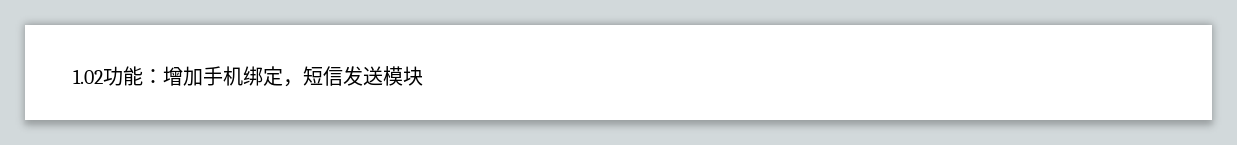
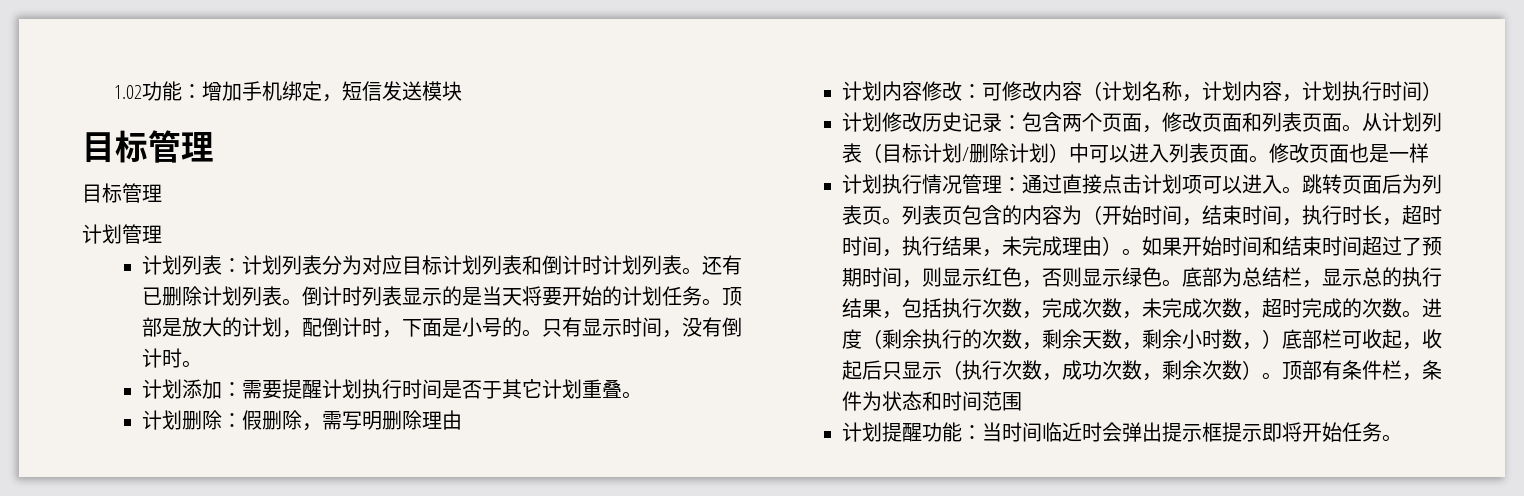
  1.02功能：增加手机绑定，短信发送模块
+ 目标管理
+ 目标管理
+ 计划管理
+ 计划列表：计划列表分为对应目标计划列表和倒计时计划列表。还有已删除计划列表。倒计时列表显示的是当天将要开始的计划任务。顶部是放大的计划，配倒计时，下面是小号的。只有显示时间，没有倒计时。
+ 计划添加：需要提醒计划执行时间是否于其它计划重叠。
+ 计划删除：假删除，需写明删除理由
+ 计划内容修改：可修改内容（计划名称，计划内容，计划执行时间）
+ 计划修改历史记录：包含两个页面，修改页面和列表页面。从计划列表（目标计划/删除计划）中可以进入列表页面。修改页面也是一样
+ 计划执行情况管理：通过直接点击计划项可以进入。跳转页面后为列表页。列表页包含的内容为（开始时间，结束时间，执行时长，超时时间，执行结果，未完成理由）。如果开始时间和结束时间超过了预期时间，则显示红色，否则显示绿色。底部为总结栏，显示总的执行结果，包括执行次数，完成次数，未完成次数，超时完成的次数。进度（剩余执行的次数，剩余天数，剩余小时数，）底部栏可收起，收起后只显示（执行次数，成功次数，剩余次数）。顶部有条件栏，条件为状态和时间范围
+ 计划提醒功能：当时间临近时会弹出提示框提示即将开始任务。

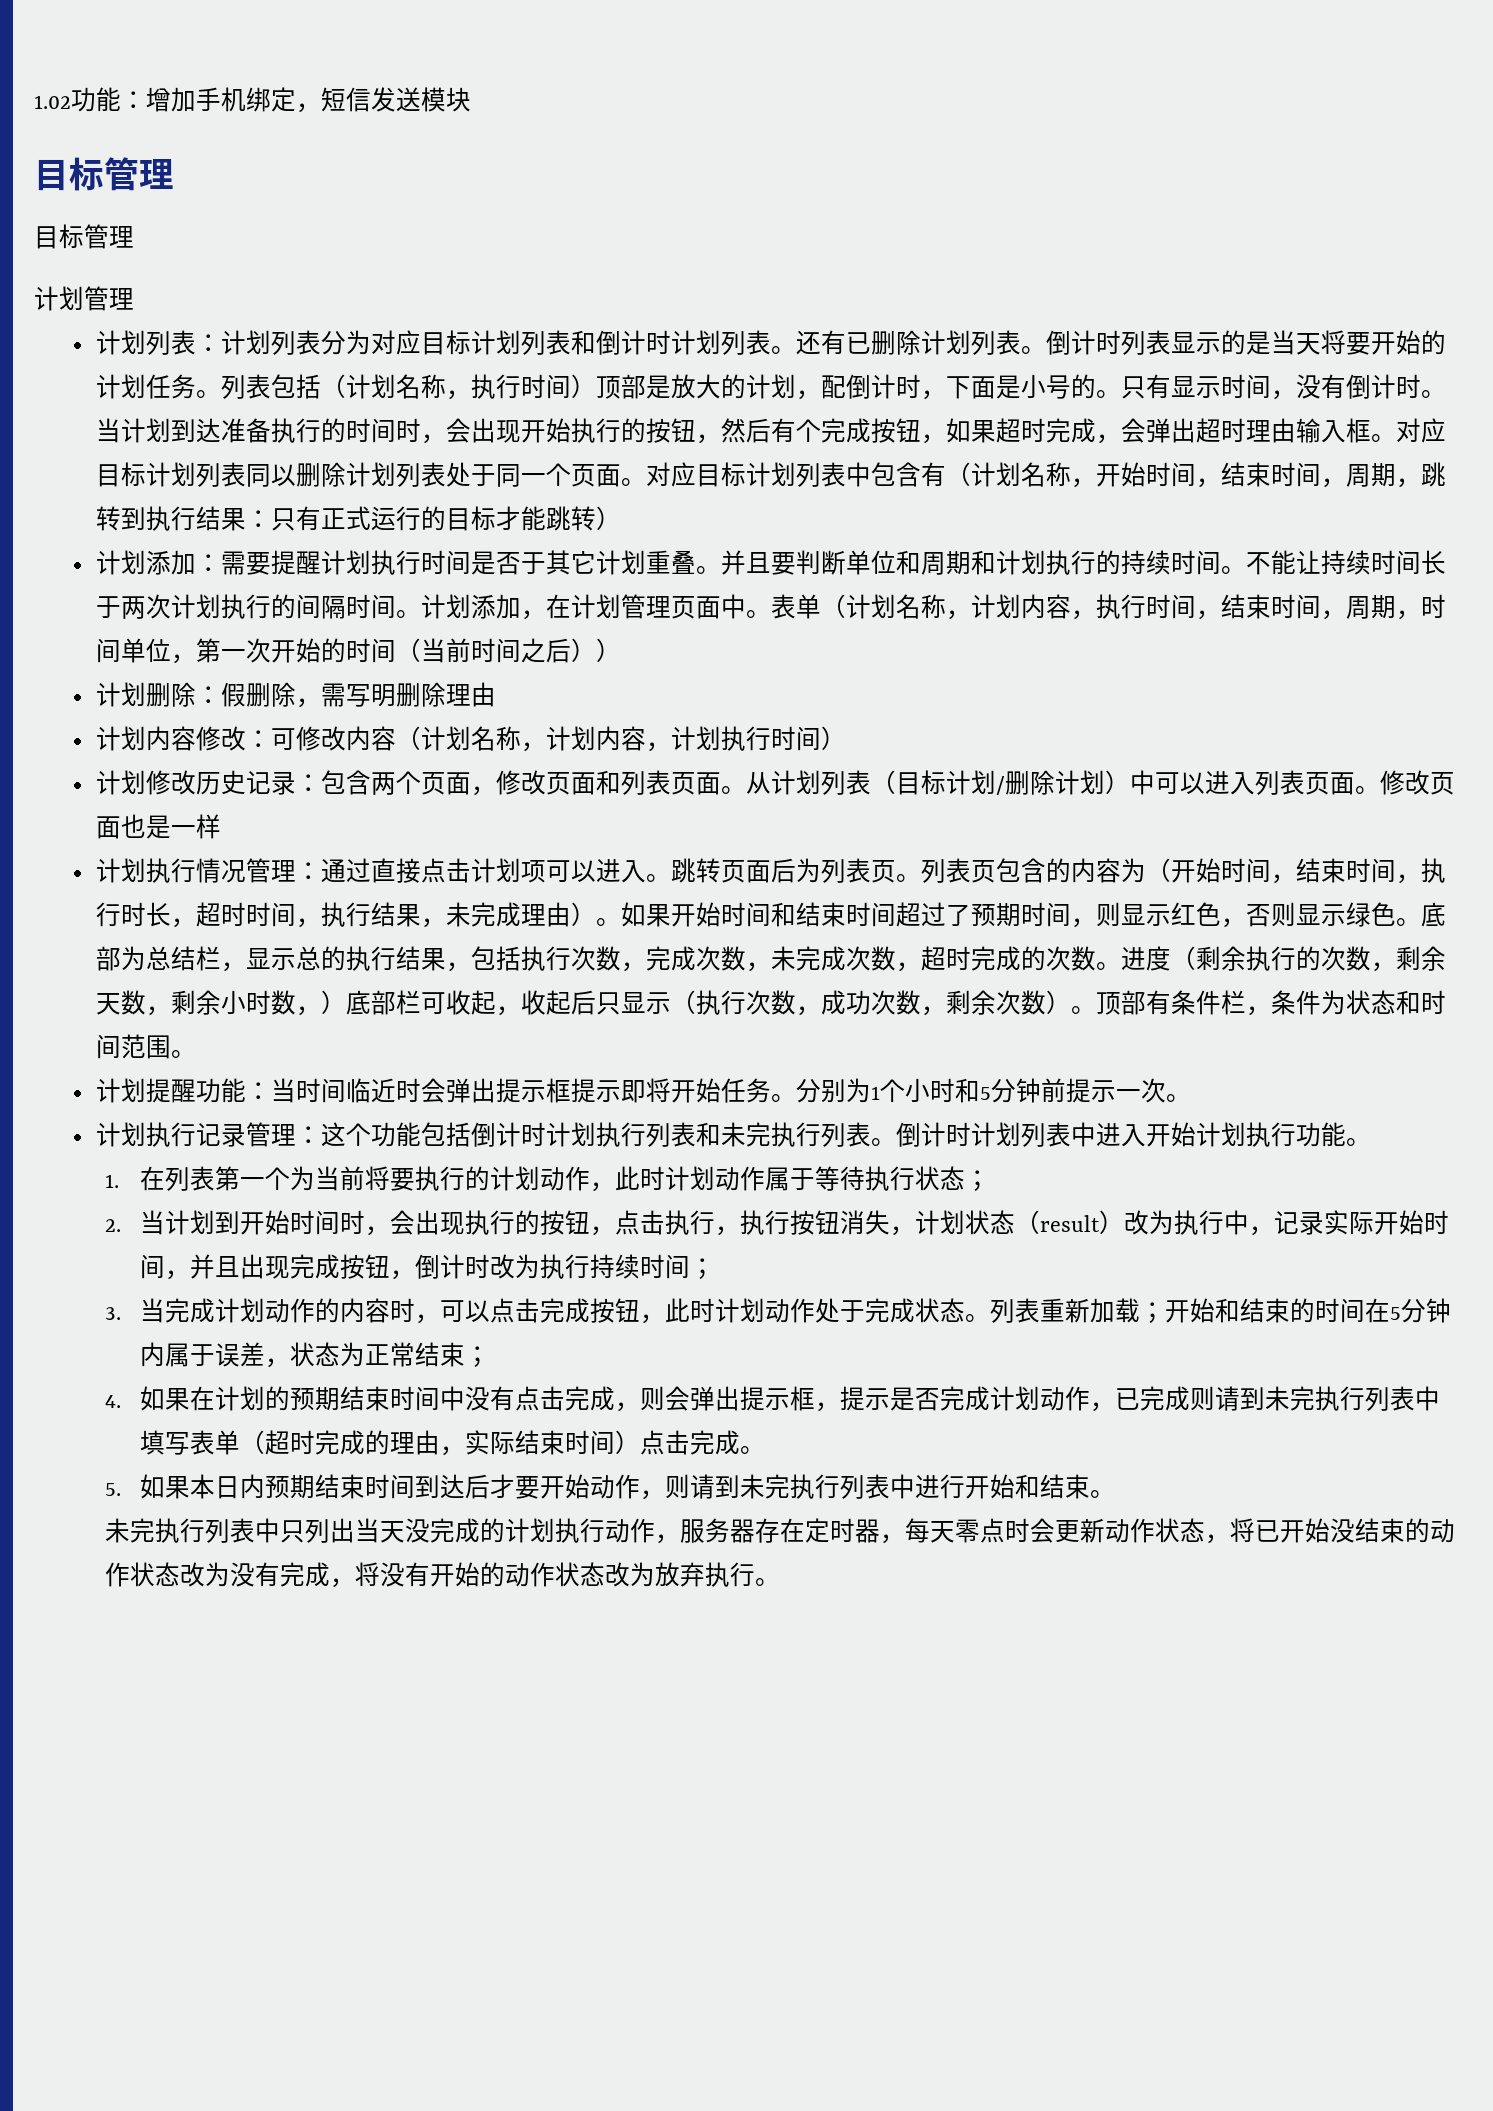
- 顶部是放大的计划，配倒计时，下面是小号的。
+ 列表包括（计划名称，执行时间）顶部是放大的计划，配倒计时，下面是小号的。
+ 当计划到达准备执行的时间时，会出现开始执行的按钮，然后有个完成按钮，如果超时完成，会弹出超时理由输入框。对应目标计划列表同以删除计划列表处于同一个页面。对应目标计划列表中包含有（计划名称，开始时间，结束时间，周期，跳转到执行结果：只有正式运行的目标才能跳转）
+ 并且要判断单位和周期和计划执行的持续时间。不能让持续时间长于两次计划执行的间隔时间。计划添加，在计划管理页面中。表单（计划名称，计划内容，执行时间，结束时间，周期，时间单位，第一次开始的时间（当前时间之后））
- 顶部有条件栏，条件为状态和时间范围
+ 顶部有条件栏，条件为状态和时间范围。
+ 分别为1个小时和5分钟前提示一次。
+ 计划执行记录管理：这个功能包括倒计时计划执行列表和未完执行列表。倒计时计划列表中进入开始计划执行功能。
+ 1.在列表第一个为当前将要执行的计划动作，此时计划动作属于等待执行状态；
+ 2.当计划到开始时间时，会出现执行的按钮，点击执行，执行按钮消失，计划状态（result）改为执行中，记录实际开始时间，并且出现完成按钮，倒计时改为执行持续时间；
+ 3.当完成计划动作的内容时，可以点击完成按钮，此时计划动作处于完成状态。列表重新加载；开始和结束的时间在5分钟内属于误差，状态为正常结束；
+ 4.如果在计划的预期结束时间中没有点击完成，则会弹出提示框，提示是否完成计划动作，已完成则请到未完执行列表中填写表单（超时完成的理由，实际结束时间）点击完成。
+ 5.如果本日内预期结束时间到达后才要开始动作，则请到未完执行列表中进行开始和结束。
+ 未完执行列表中只列出当天没完成的计划执行动作，服务器存在定时器，每天零点时会更新动作状态，将已开始没结束的动作状态改为没有完成，将没有开始的动作状态改为放弃执行。

